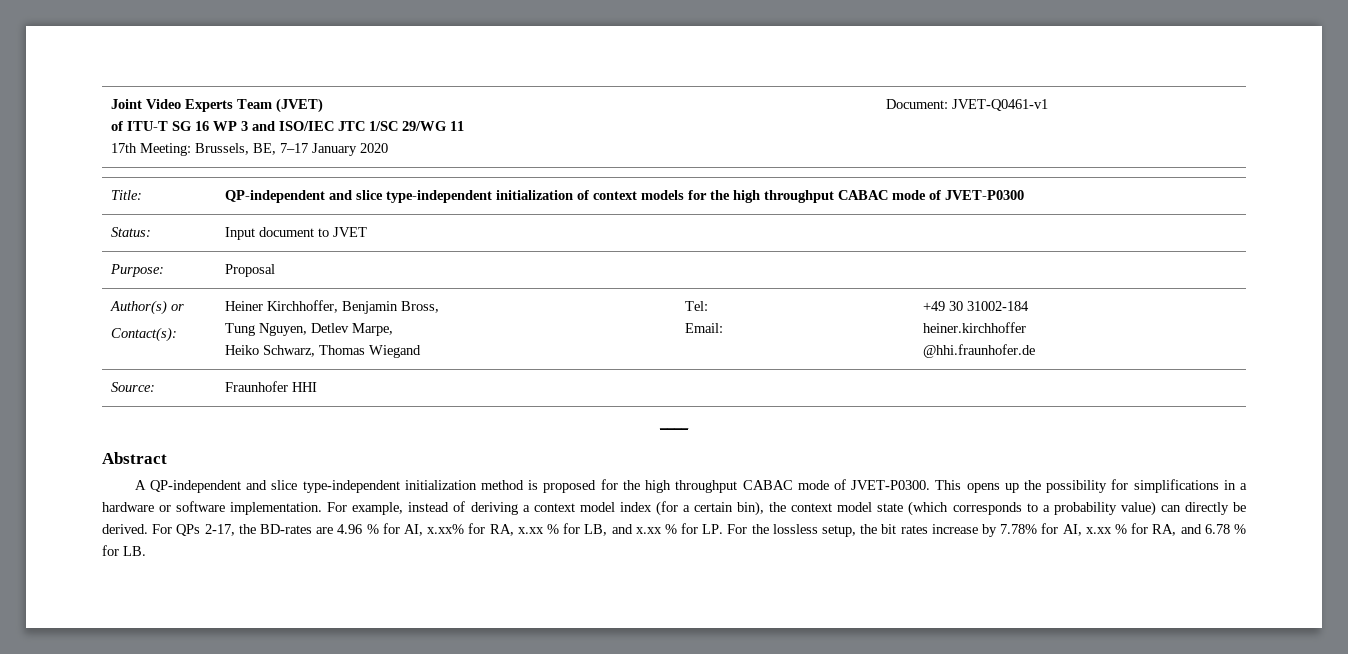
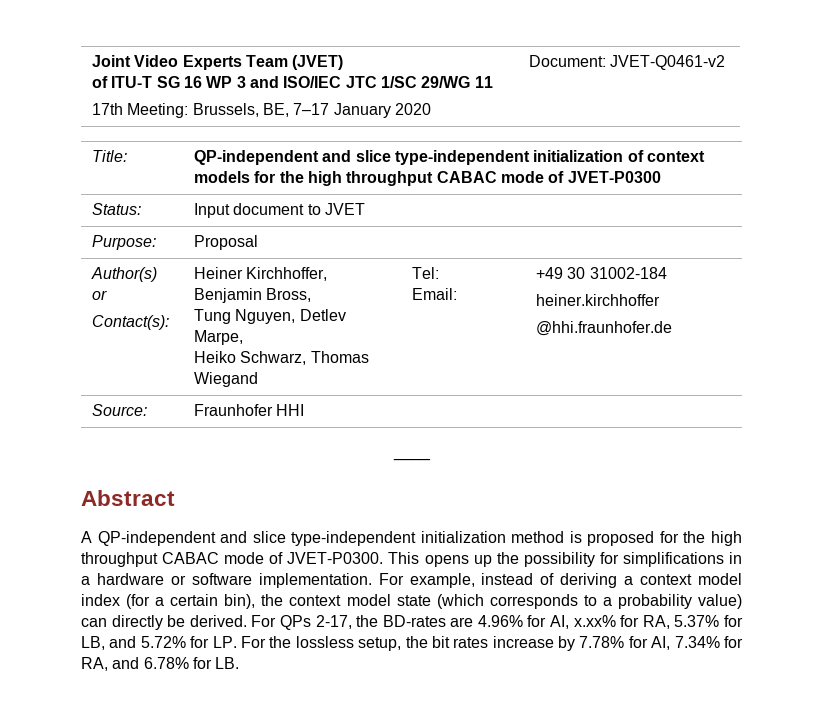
  Joint Video Experts Team (JVET)
  of ITU-T SG 16 WP 3 and ISO/IEC JTC 1/SC 29/WG 11
- 17th Meeting: Brussels, BE, 7–17 January 2020 | Document: JVET-Q0461-v1
+ 17th Meeting: Brussels, BE, 7–17 January 2020 | Document: JVET-Q0461-v2
- For QPs 2-17, the BD-rates are 4.96 % for AI, x.xx% for RA, x.xx % for LB, and x.xx % for LP. For the lossless setup, the bit rates increase by 7.78% for AI, x.xx % for RA, and 6.78 % for LB.
+ For QPs 2-17, the BD-rates are 4.96% for AI, x.xx% for RA, 5.37% for LB, and 5.72% for LP. For the lossless setup, the bit rates increase by 7.78% for AI, 7.34% for RA, and 6.78% for LB.

